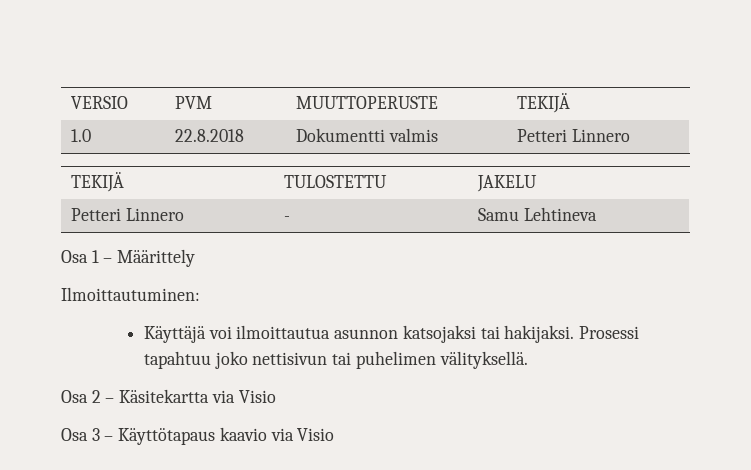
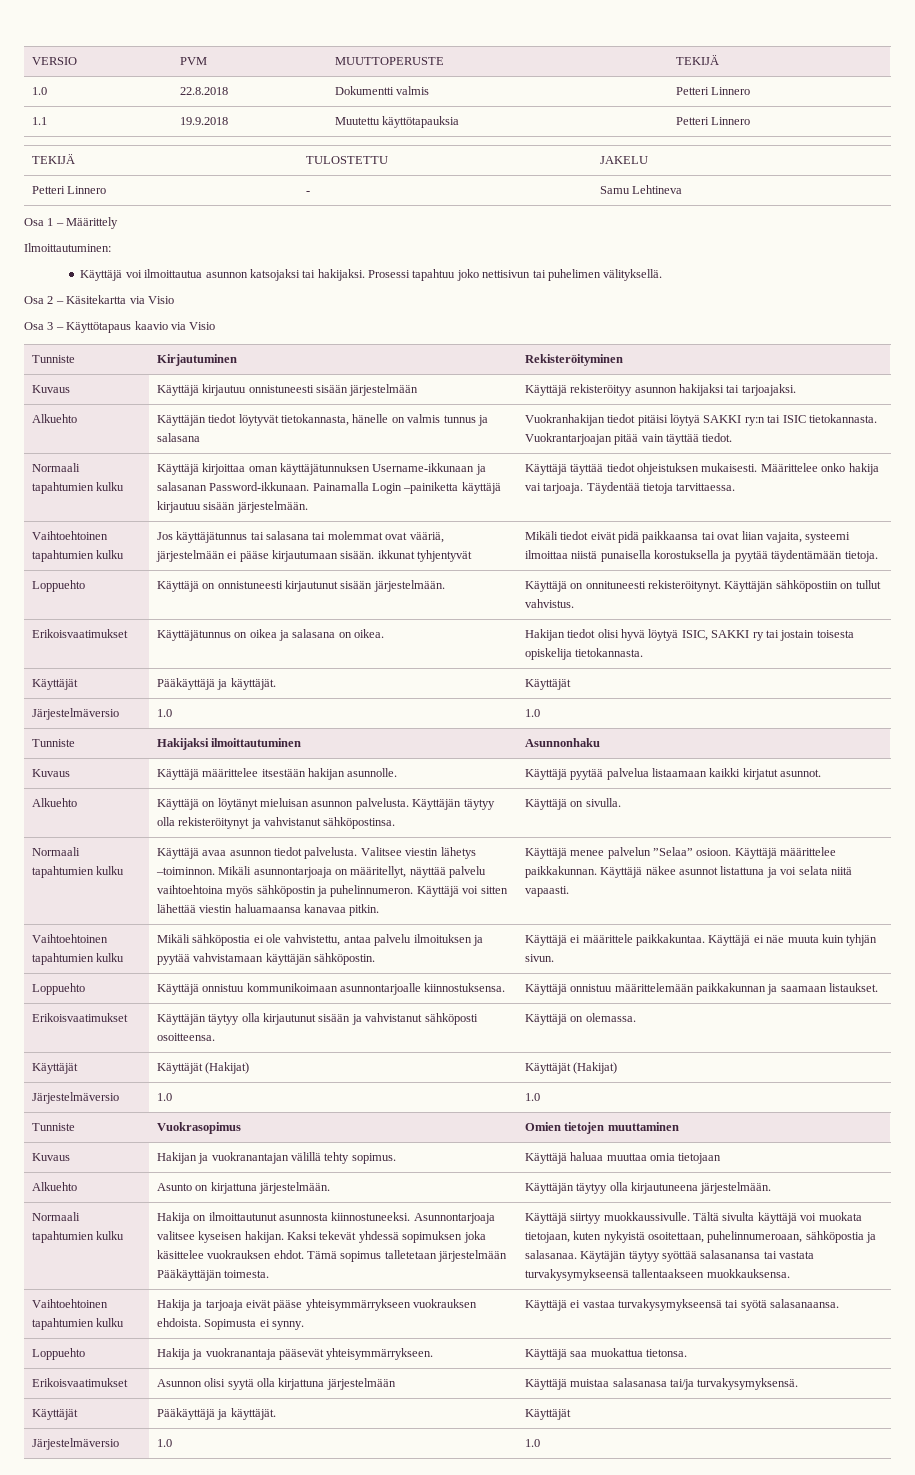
+ 1.1 | 19.9.2018 | Muutettu käyttötapauksia | Petteri Linnero
+ Tunniste | Kirjautuminen | Rekisteröityminen
+ Kuvaus | Käyttäjä kirjautuu onnistuneesti sisään järjestelmään | Käyttäjä rekisteröityy asunnon hakijaksi tai tarjoajaksi.
+ Alkuehto | Käyttäjän tiedot löytyvät tietokannasta, hänelle on valmis tunnus ja salasana | Vuokranhakijan tiedot pitäisi löytyä SAKKI ry:n tai ISIC tietokannasta. Vuokrantarjoajan pitää vain täyttää tiedot.
+ Normaali tapahtumien kulku | Käyttäjä kirjoittaa oman käyttäjätunnuksen Username-ikkunaan ja salasanan Password-ikkunaan. Painamalla Login –painiketta käyttäjä kirjautuu sisään järjestelmään. | Käyttäjä täyttää tiedot ohjeistuksen mukaisesti. Määrittelee onko hakija vai tarjoaja. Täydentää tietoja tarvittaessa.
+ Vaihtoehtoinen tapahtumien kulku | Jos käyttäjätunnus tai salasana tai molemmat ovat vääriä, järjestelmään ei pääse kirjautumaan sisään. ikkunat tyhjentyvät | Mikäli tiedot eivät pidä paikkaansa tai ovat liian vajaita, systeemi ilmoittaa niistä punaisella korostuksella ja pyytää täydentämään tietoja.
+ Loppuehto | Käyttäjä on onnistuneesti kirjautunut sisään järjestelmään. | Käyttäjä on onnituneesti rekisteröitynyt. Käyttäjän sähköpostiin on tullut vahvistus.
+ Erikoisvaatimukset | Käyttäjätunnus on oikea ja salasana on oikea. | Hakijan tiedot olisi hyvä löytyä ISIC, SAKKI ry tai jostain toisesta opiskelija tietokannasta.
+ Käyttäjät | Pääkäyttäjä ja käyttäjät. | Käyttäjät
+ Järjestelmäversio | 1.0 | 1.0
+ Tunniste | Hakijaksi ilmoittautuminen | Asunnonhaku
+ Kuvaus | Käyttäjä määrittelee itsestään hakijan asunnolle. | Käyttäjä pyytää palvelua listaamaan kaikki kirjatut asunnot.
+ Alkuehto | Käyttäjä on löytänyt mieluisan asunnon palvelusta. Käyttäjän täytyy olla rekisteröitynyt ja vahvistanut sähköpostinsa. | Käyttäjä on sivulla.
+ Normaali tapahtumien kulku | Käyttäjä avaa asunnon tiedot palvelusta. Valitsee viestin lähetys –toiminnon. Mikäli asunnontarjoaja on määritellyt, näyttää palvelu vaihtoehtoina myös sähköpostin ja puhelinnumeron. Käyttäjä voi sitten lähettää viestin haluamaansa kanavaa pitkin. | Käyttäjä menee palvelun ”Selaa” osioon. Käyttäjä määrittelee paikkakunnan. Käyttäjä näkee asunnot listattuna ja voi selata niitä vapaasti.
+ Vaihtoehtoinen tapahtumien kulku | Mikäli sähköpostia ei ole vahvistettu, antaa palvelu ilmoituksen ja pyytää vahvistamaan käyttäjän sähköpostin. | Käyttäjä ei määrittele paikkakuntaa. Käyttäjä ei näe muuta kuin tyhjän sivun.
+ Loppuehto | Käyttäjä onnistuu kommunikoimaan asunnontarjoalle kiinnostuksensa. | Käyttäjä onnistuu määrittelemään paikkakunnan ja saamaan listaukset.
+ Erikoisvaatimukset | Käyttäjän täytyy olla kirjautunut sisään ja vahvistanut sähköposti osoitteensa. | Käyttäjä on olemassa.
+ Käyttäjät | Käyttäjät (Hakijat) | Käyttäjät (Hakijat)
+ Järjestelmäversio | 1.0 | 1.0
+ Tunniste | Vuokrasopimus | Omien tietojen muuttaminen
+ Kuvaus | Hakijan ja vuokranantajan välillä tehty sopimus. | Käyttäjä haluaa muuttaa omia tietojaan
+ Alkuehto | Asunto on kirjattuna järjestelmään. | Käyttäjän täytyy olla kirjautuneena järjestelmään.
+ Normaali tapahtumien kulku | Hakija on ilmoittautunut asunnosta kiinnostuneeksi. Asunnontarjoaja valitsee kyseisen hakijan. Kaksi tekevät yhdessä sopimuksen joka käsittelee vuokrauksen ehdot. Tämä sopimus talletetaan järjestelmään Pääkäyttäjän toimesta. | Käyttäjä siirtyy muokkaussivulle. Tältä sivulta käyttäjä voi muokata tietojaan, kuten nykyistä osoitettaan, puhelinnumeroaan, sähköpostia ja salasanaa. Käytäjän täytyy syöttää salasanansa tai vastata turvakysymykseensä tallentaakseen muokkauksensa.
+ Vaihtoehtoinen tapahtumien kulku | Hakija ja tarjoaja eivät pääse yhteisymmärrykseen vuokrauksen ehdoista. Sopimusta ei synny. | Käyttäjä ei vastaa turvakysymykseensä tai syötä salasanaansa.
+ Loppuehto | Hakija ja vuokranantaja pääsevät yhteisymmärrykseen. | Käyttäjä saa muokattua tietonsa.
+ Erikoisvaatimukset | Asunnon olisi syytä olla kirjattuna järjestelmään | Käyttäjä muistaa salasanasa tai/ja turvakysymyksensä.
+ Käyttäjät | Pääkäyttäjä ja käyttäjät. | Käyttäjät
+ Järjestelmäversio | 1.0 | 1.0

